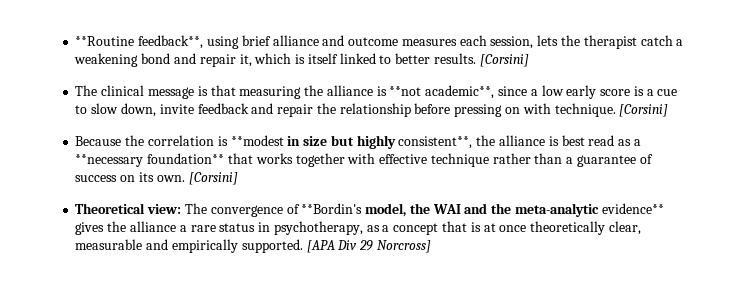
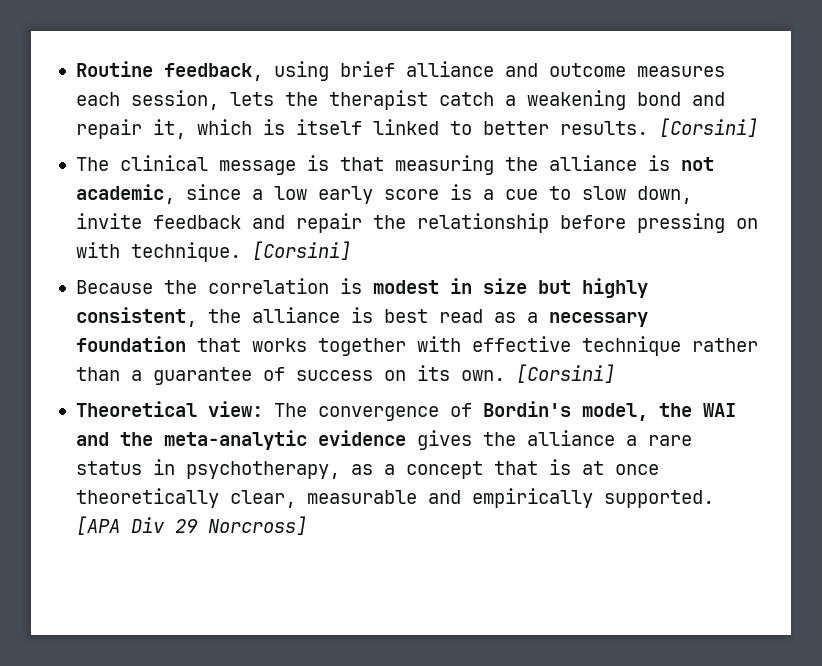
- **Routine feedback**, using brief alliance and outcome measures each session, lets the therapist catch a weakening bond and repair it, which is itself linked to better results.
+ Routine feedback, using brief alliance and outcome measures each session, lets the therapist catch a weakening bond and repair it, which is itself linked to better results.
- The clinical message is that measuring the alliance is **not academic**, since a low early score is a cue to slow down, invite feedback and repair the relationship before pressing on with technique.
+ The clinical message is that measuring the alliance is not academic, since a low early score is a cue to slow down, invite feedback and repair the relationship before pressing on with technique.
- Because the correlation is **modest in size but highly consistent**, the alliance is best read as a **necessary foundation** that works together with effective technique rather than a guarantee of success on its own.
+ Because the correlation is modest in size but highly consistent, the alliance is best read as a necessary foundation that works together with effective technique rather than a guarantee of success on its own.
- Theoretical view: The convergence of **Bordin's model, the WAI and the meta-analytic evidence** gives the alliance a rare status in psychotherapy, as a concept that is at once theoretically clear, measurable and empirically supported.
+ Theoretical view: The convergence of Bordin's model, the WAI and the meta-analytic evidence gives the alliance a rare status in psychotherapy, as a concept that is at once theoretically clear, measurable and empirically supported.

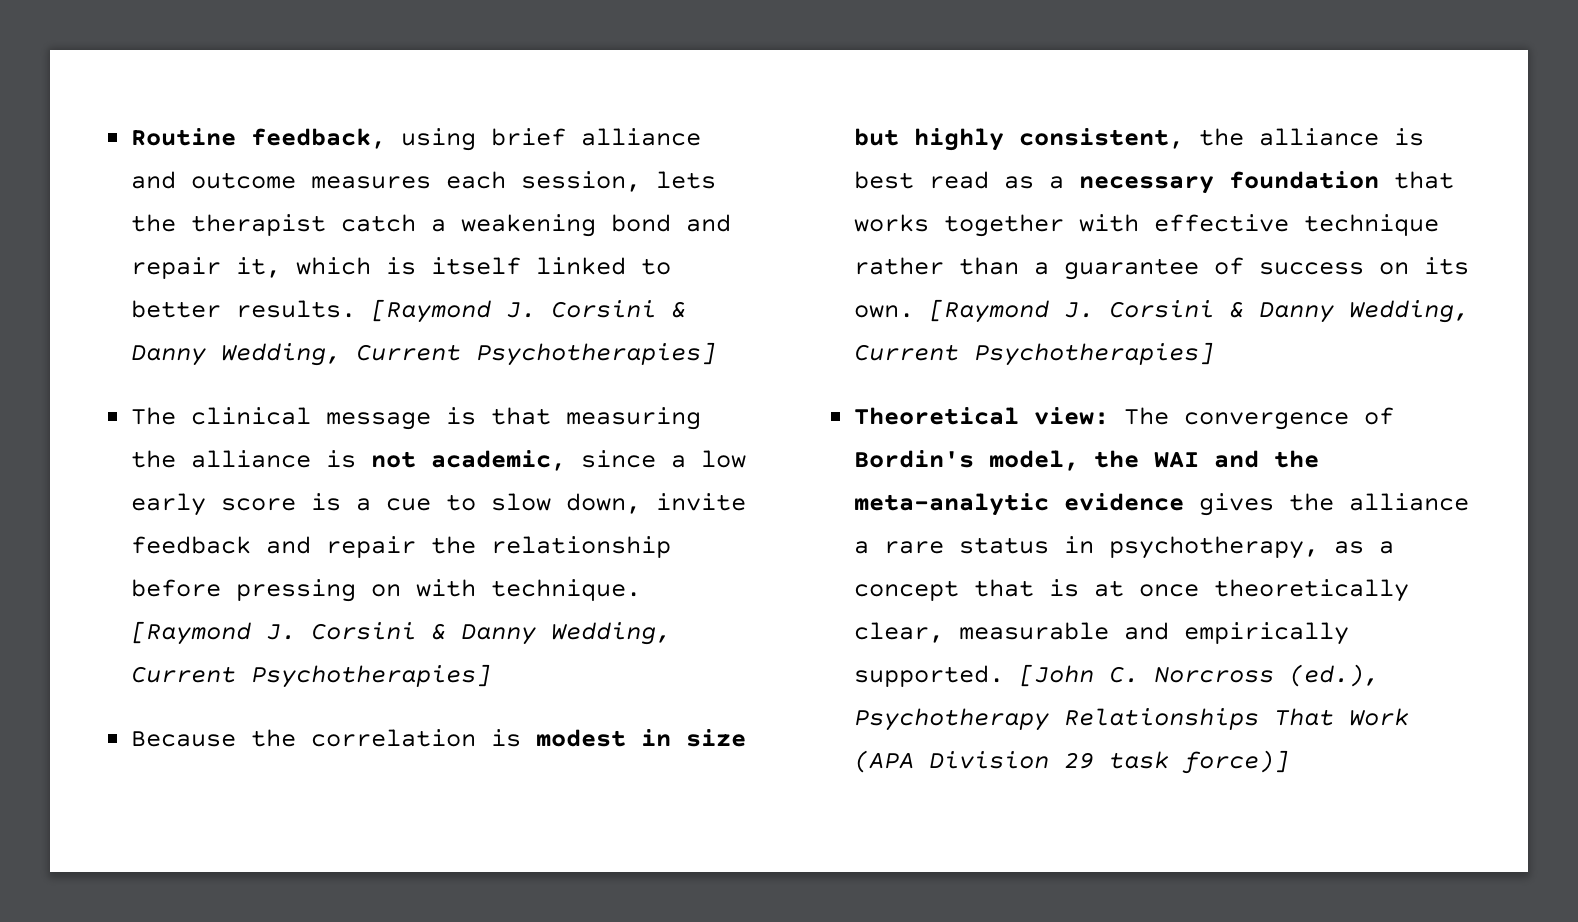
- Routine feedback, using brief alliance and outcome measures each session, lets the therapist catch a weakening bond and repair it, which is itself linked to better results. [Corsini]
+ Routine feedback, using brief alliance and outcome measures each session, lets the therapist catch a weakening bond and repair it, which is itself linked to better results. [Raymond J. Corsini & Danny Wedding, Current Psychotherapies]
- The clinical message is that measuring the alliance is not academic, since a low early score is a cue to slow down, invite feedback and repair the relationship before pressing on with technique. [Corsini]
+ The clinical message is that measuring the alliance is not academic, since a low early score is a cue to slow down, invite feedback and repair the relationship before pressing on with technique. [Raymond J. Corsini & Danny Wedding, Current Psychotherapies]
- Because the correlation is modest in size but highly consistent, the alliance is best read as a necessary foundation that works together with effective technique rather than a guarantee of success on its own. [Corsini]
+ Because the correlation is modest in size but highly consistent, the alliance is best read as a necessary foundation that works together with effective technique rather than a guarantee of success on its own. [Raymond J. Corsini & Danny Wedding, Current Psychotherapies]
- [APA Div 29 Norcross]
+ [John C. Norcross (ed.), Psychotherapy Relationships That Work (APA Division 29 task force)]

